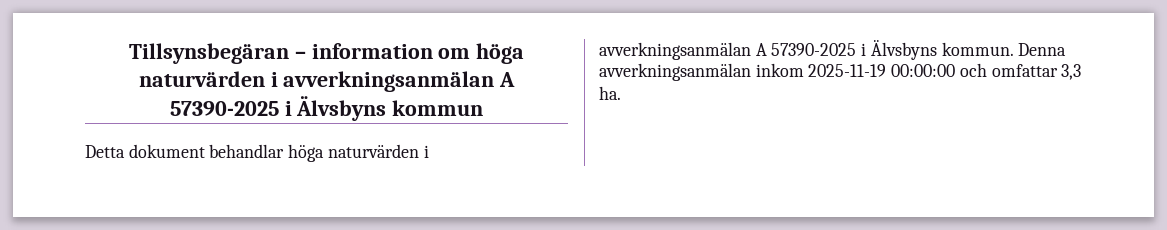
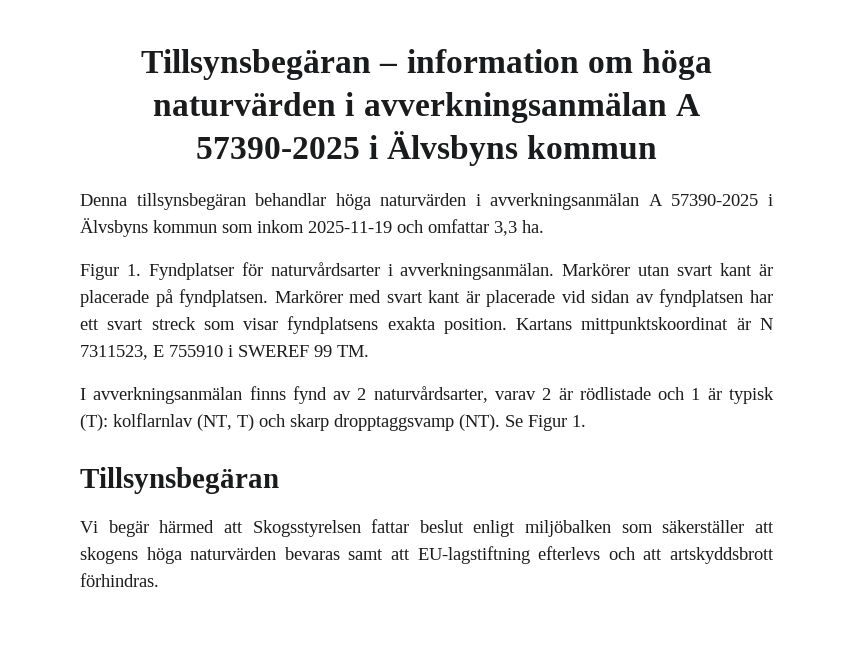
- Detta dokument behandlar höga naturvärden i avverkningsanmälan A 57390-2025 i Älvsbyns kommun. Denna avverkningsanmälan inkom 2025-11-19 00:00:00 och omfattar 3,3 ha.
+ Denna tillsynsbegäran behandlar höga naturvärden i avverkningsanmälan A 57390-2025 i Älvsbyns kommun som inkom 2025-11-19 och omfattar 3,3 ha.
+ Figur 1. Fyndplatser för naturvårdsarter i avverkningsanmälan. Markörer utan svart kant är placerade på fyndplatsen. Markörer med svart kant är placerade vid sidan av fyndplatsen har ett svart streck som visar fyndplatsens exakta position. Kartans mittpunktskoordinat är N 7311523, E 755910 i SWEREF 99 TM.
+ I avverkningsanmälan finns fynd av 2 naturvårdsarter, varav 2 är rödlistade och 1 är typisk (T): kolflarnlav (NT, T) och skarp dropptaggsvamp (NT). Se Figur 1.
+ Tillsynsbegäran
+ Vi begär härmed att Skogsstyrelsen fattar beslut enligt miljöbalken som säkerställer att skogens höga naturvärden bevaras samt att EU-lagstiftning efterlevs och att artskyddsbrott förhindras.

